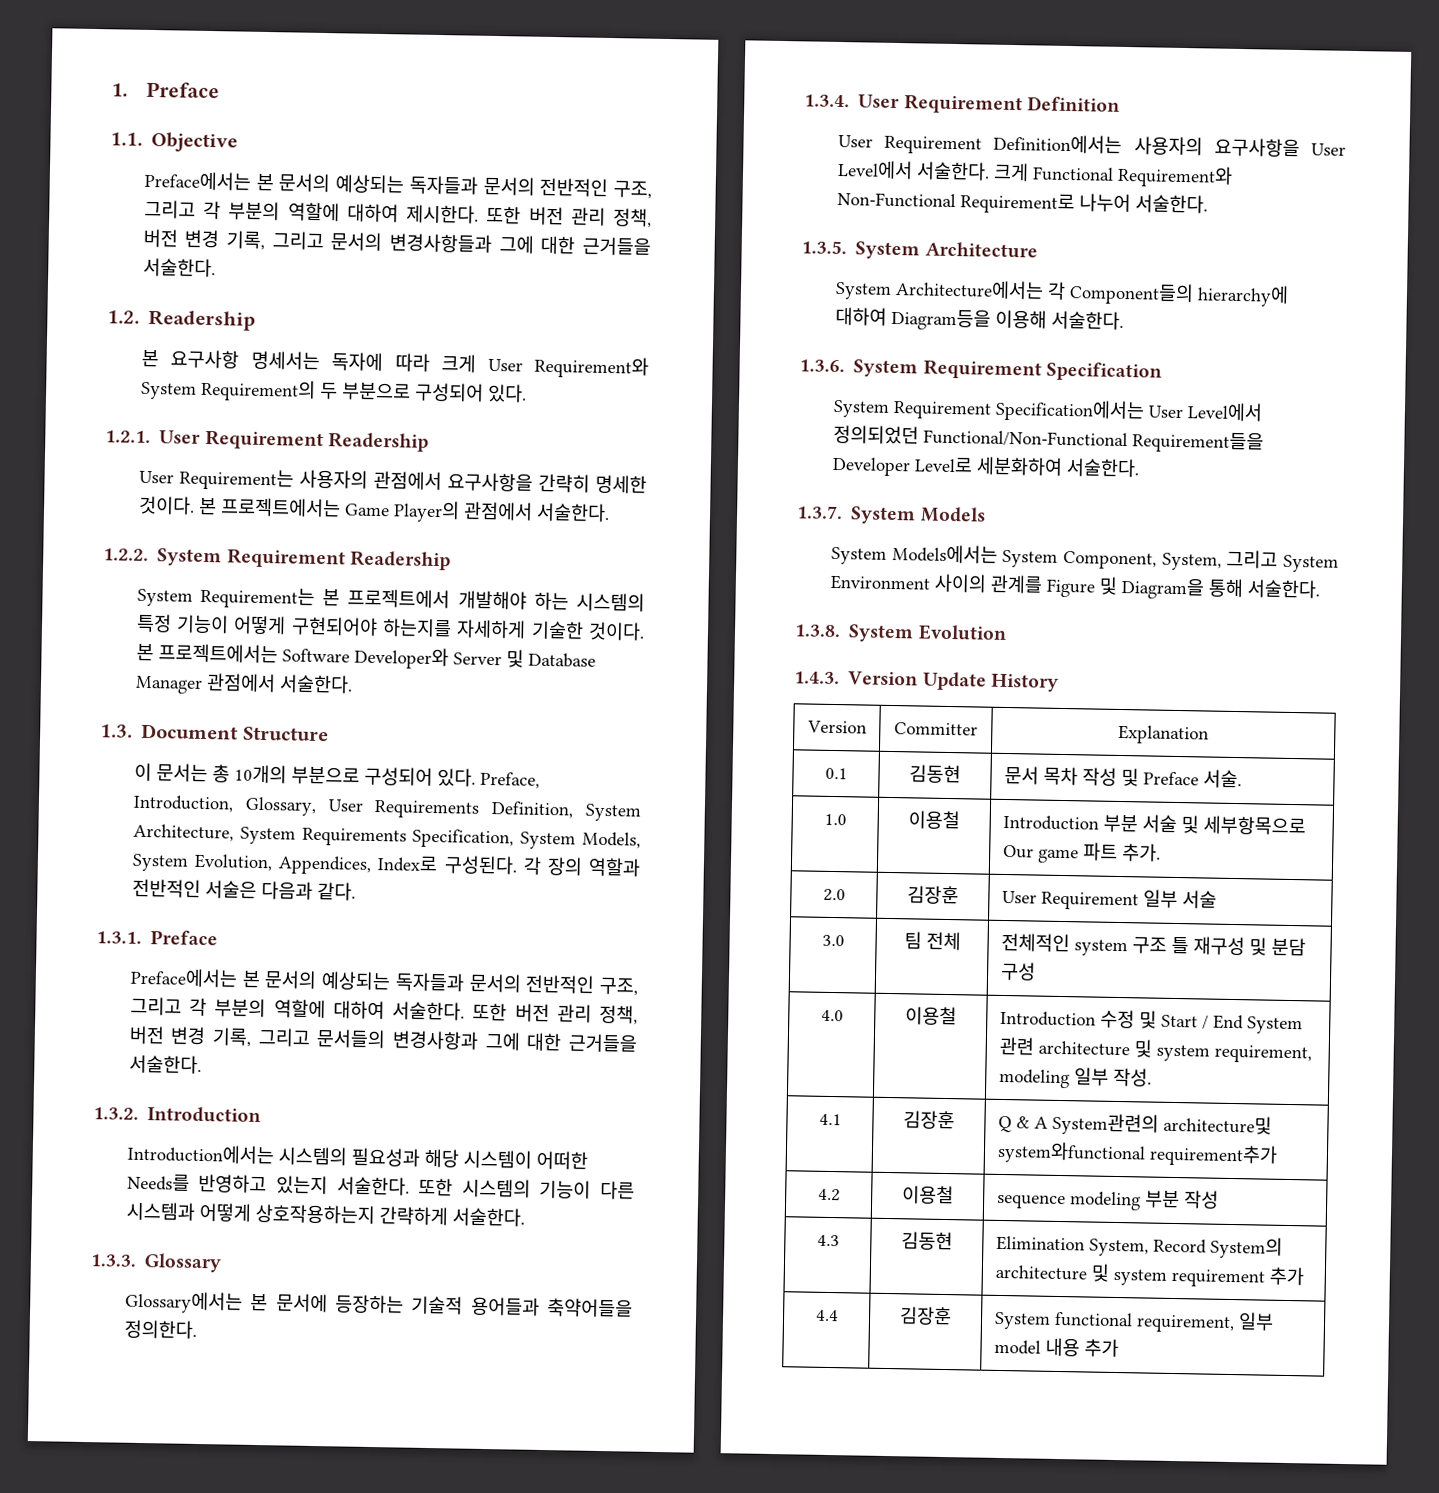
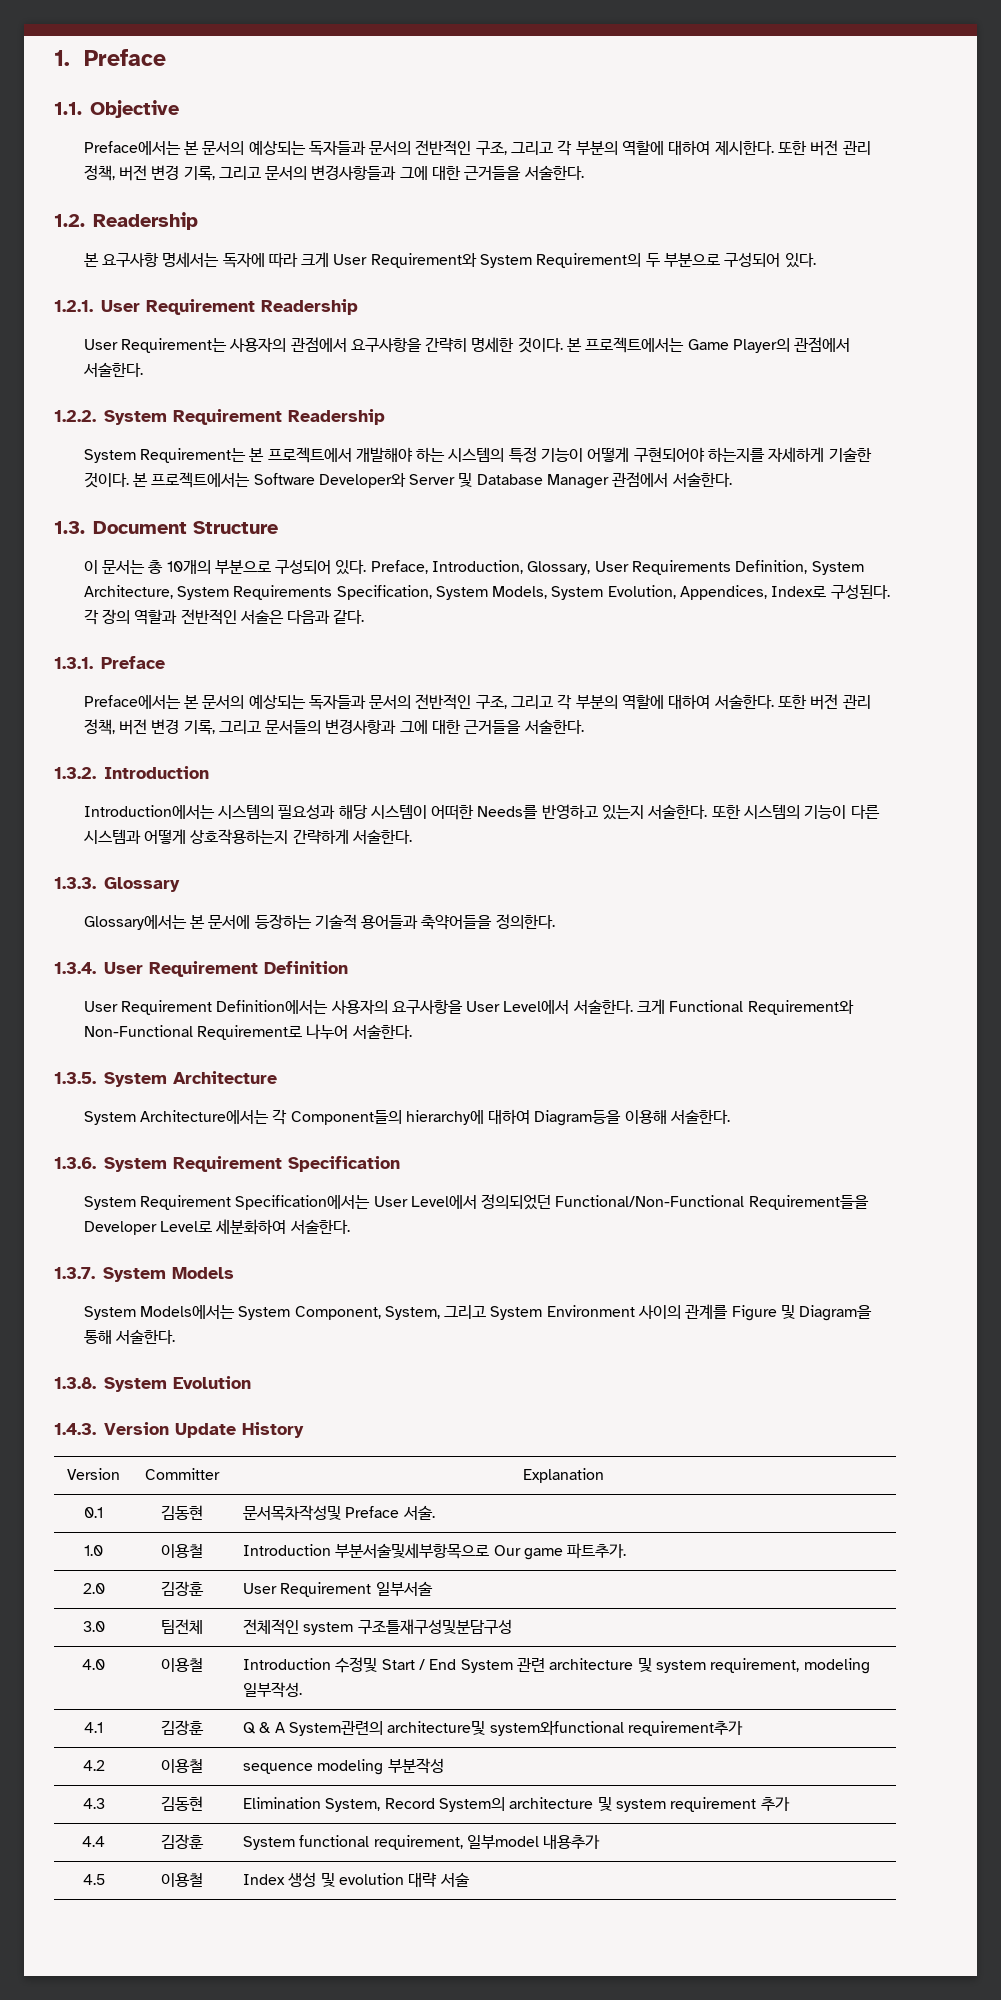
- 0.1 | 김동현 | 문서 목차 작성 및 Preface 서술.
+ 0.1 | 김동현 | 문서목차작성및 Preface 서술.
- 1.0 | 이용철 | Introduction 부분 서술 및 세부항목으로 Our game 파트 추가.
+ 1.0 | 이용철 | Introduction 부분서술및세부항목으로 Our game 파트추가.
- 2.0 | 김장훈 | User Requirement 일부 서술
+ 2.0 | 김장훈 | User Requirement 일부서술
- 3.0 | 팀 전체 | 전체적인 system 구조 틀 재구성 및 분담 구성
+ 3.0 | 팀전체 | 전체적인 system 구조틀재구성및분담구성
- 4.0 | 이용철 | Introduction 수정 및 Start / End System 관련 architecture 및 system requirement, modeling 일부 작성.
+ 4.0 | 이용철 | Introduction 수정및 Start / End System 관련 architecture 및 system requirement, modeling 일부작성.
- 4.2 | 이용철 | sequence modeling 부분 작성
+ 4.2 | 이용철 | sequence modeling 부분작성
- 4.4 | 김장훈 | System functional requirement, 일부 model 내용 추가
+ 4.4 | 김장훈 | System functional requirement, 일부model 내용추가
+ 4.5 | 이용철 | Index 생성 및 evolution 대략 서술

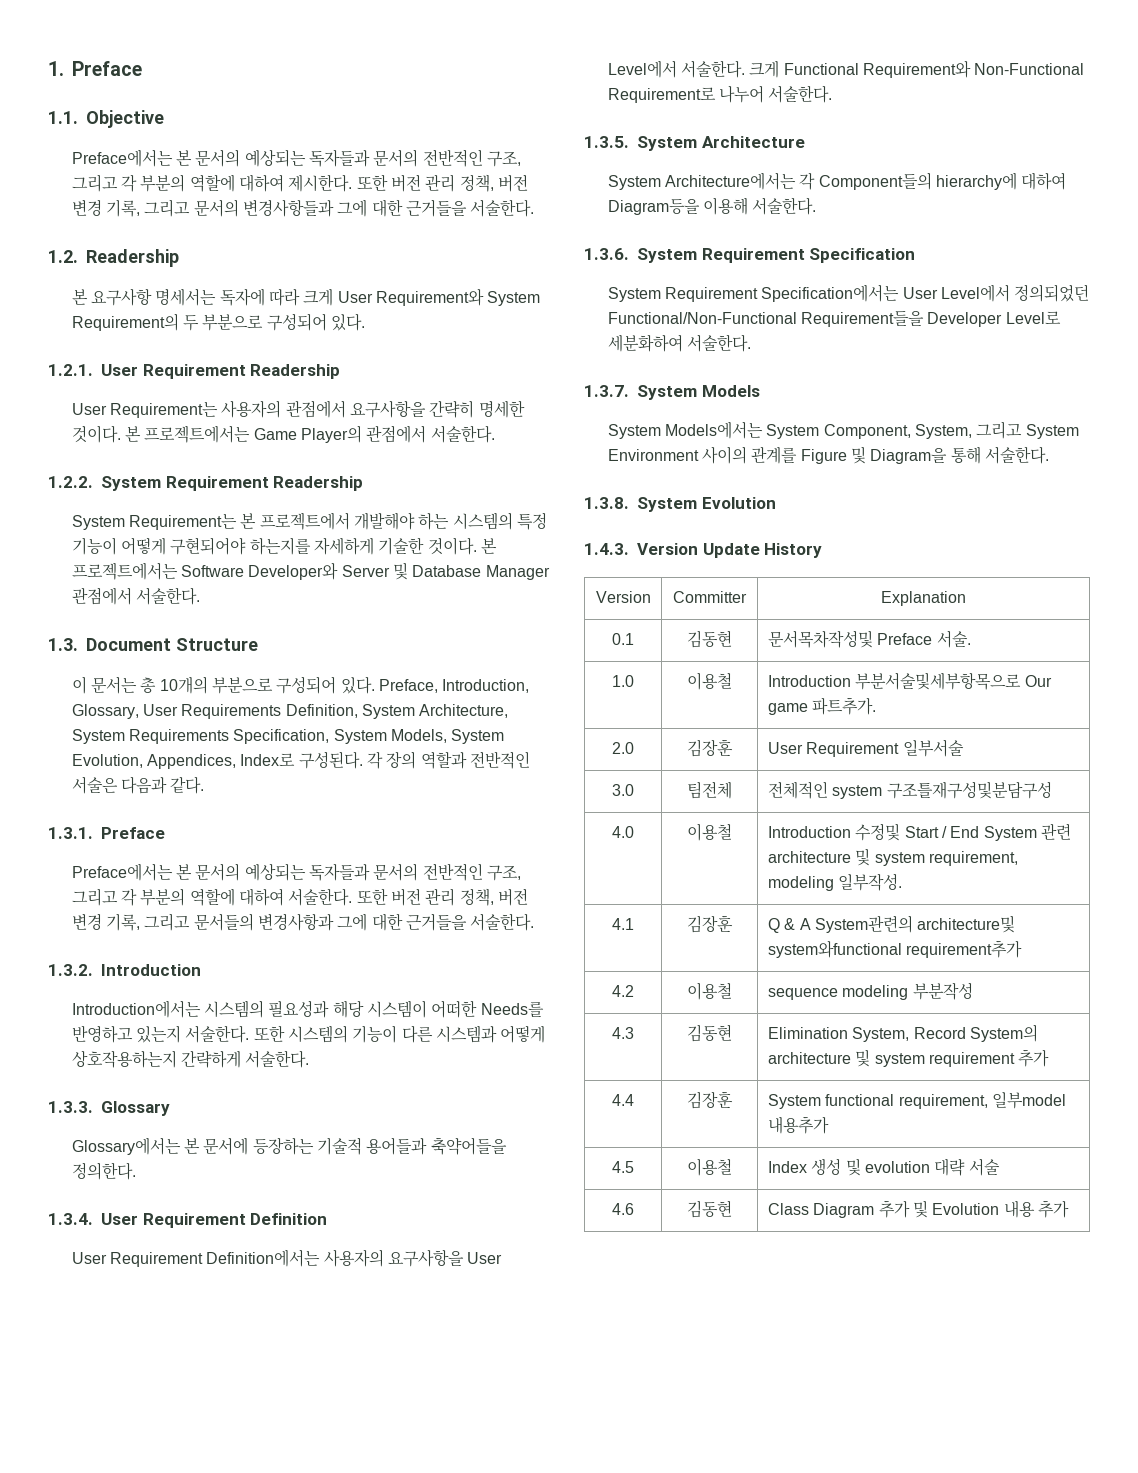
+ 4.6 | 김동현 | Class Diagram 추가 및 Evolution 내용 추가

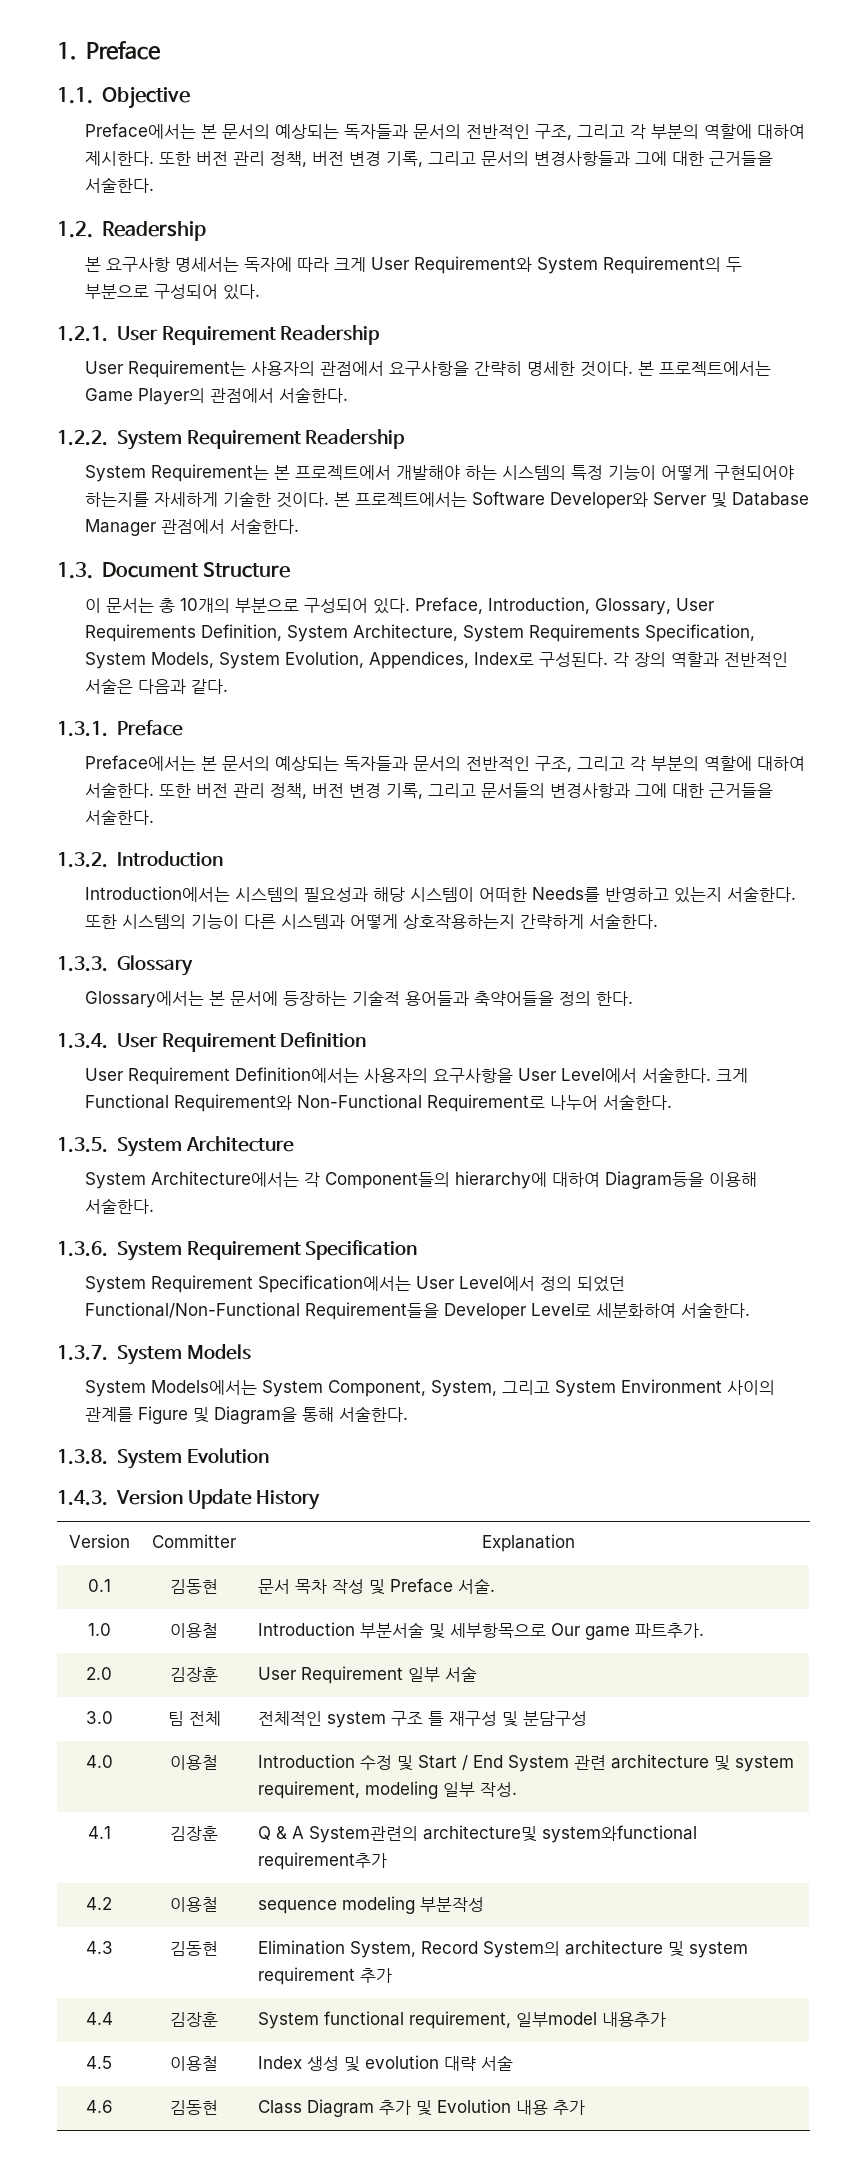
- Glossary에서는 본 문서에 등장하는 기술적 용어들과 축약어들을 정의한다.
+ Glossary에서는 본 문서에 등장하는 기술적 용어들과 축약어들을 정의 한다.
- System Requirement Specification에서는 User Level에서 정의되었던 Functional/Non-Functional Requirement들을 Developer Level로 세분화하여 서술한다.
+ System Requirement Specification에서는 User Level에서 정의 되었던 Functional/Non-Functional Requirement들을 Developer Level로 세분화하여 서술한다.
- 0.1 | 김동현 | 문서목차작성및 Preface 서술.
+ 0.1 | 김동현 | 문서 목차 작성 및 Preface 서술.
- 1.0 | 이용철 | Introduction 부분서술및세부항목으로 Our game 파트추가.
+ 1.0 | 이용철 | Introduction 부분서술 및 세부항목으로 Our game 파트추가.
- 2.0 | 김장훈 | User Requirement 일부서술
+ 2.0 | 김장훈 | User Requirement 일부 서술
- 3.0 | 팀전체 | 전체적인 system 구조틀재구성및분담구성
+ 3.0 | 팀 전체 | 전체적인 system 구조 틀 재구성 및 분담구성
- 4.0 | 이용철 | Introduction 수정및 Start / End System 관련 architecture 및 system requirement, modeling 일부작성.
+ 4.0 | 이용철 | Introduction 수정 및 Start / End System 관련 architecture 및 system requirement, modeling 일부 작성.

